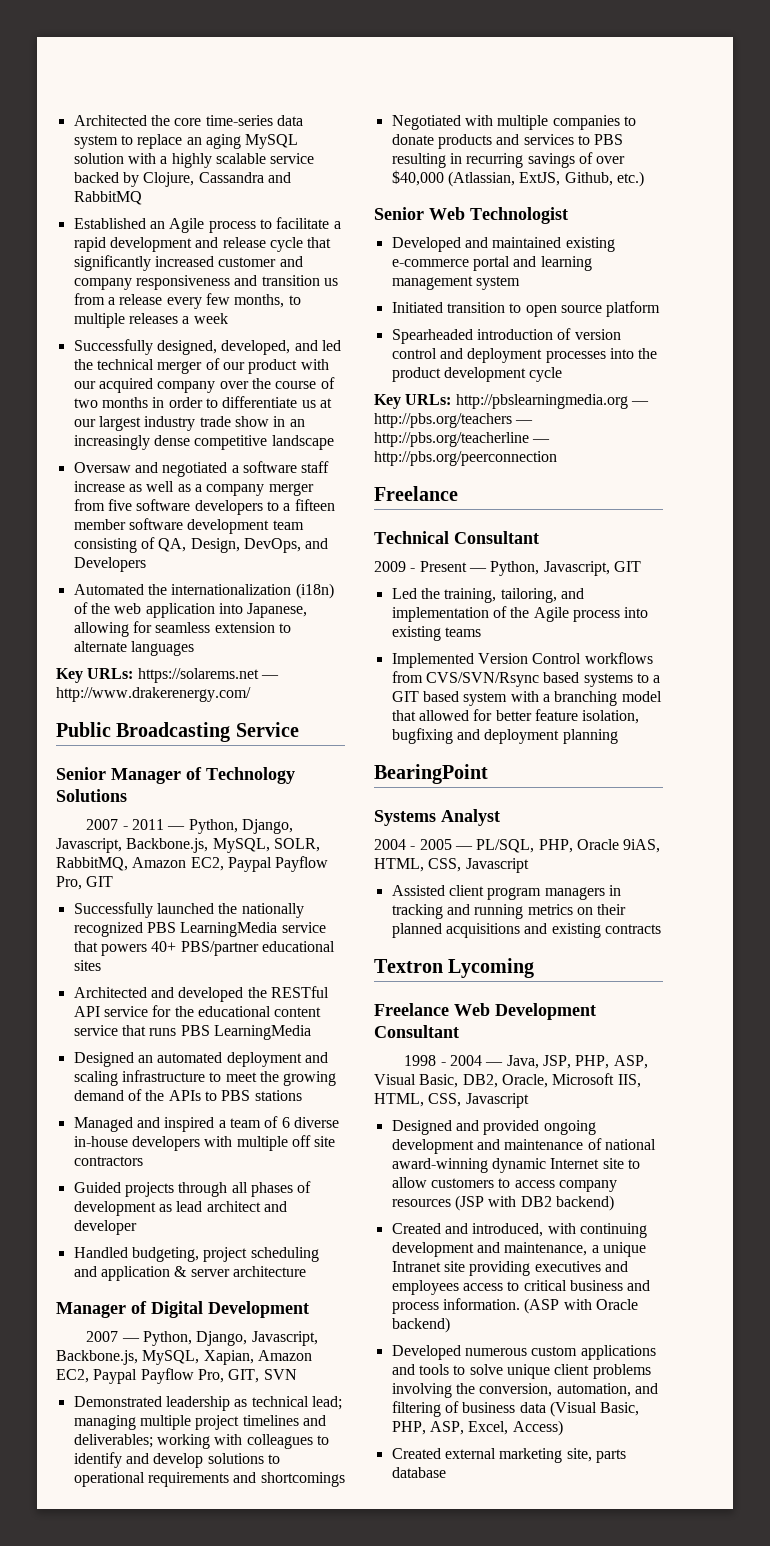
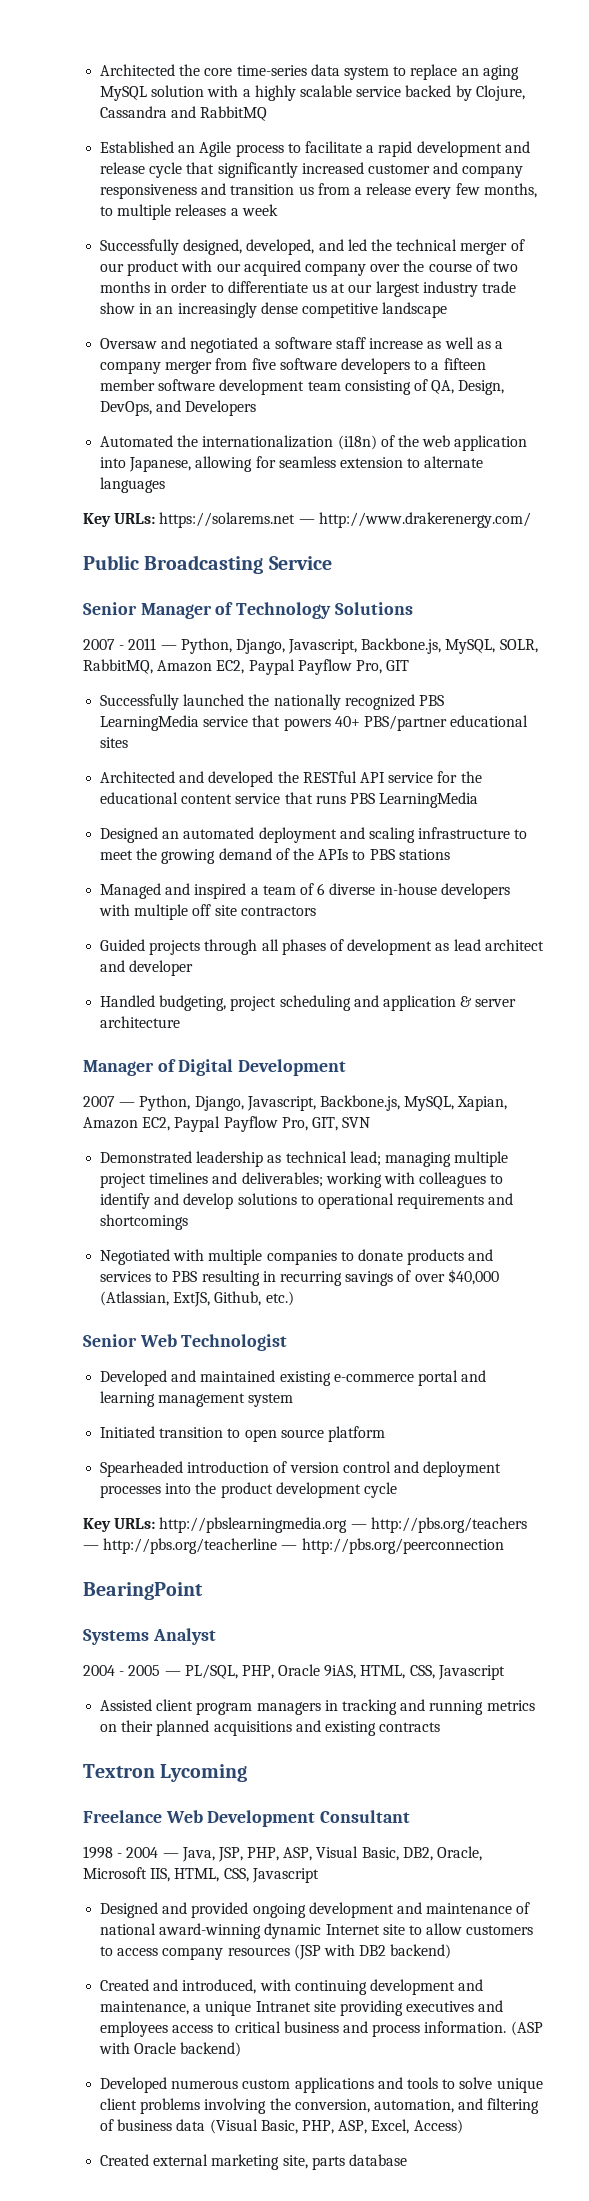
  Key URLs: http://pbslearningmedia.org — http://pbs.org/teachers — http://pbs.org/teacherline — http://pbs.org/peerconnection
- Freelance
- Technical Consultant
- 2009 - Present — Python, Javascript, GIT
- Led the training, tailoring, and implementation of the Agile process into existing teams
- Implemented Version Control workflows from CVS/SVN/Rsync based systems to a GIT based system with a branching model that allowed for better feature isolation, bugfixing and deployment planning

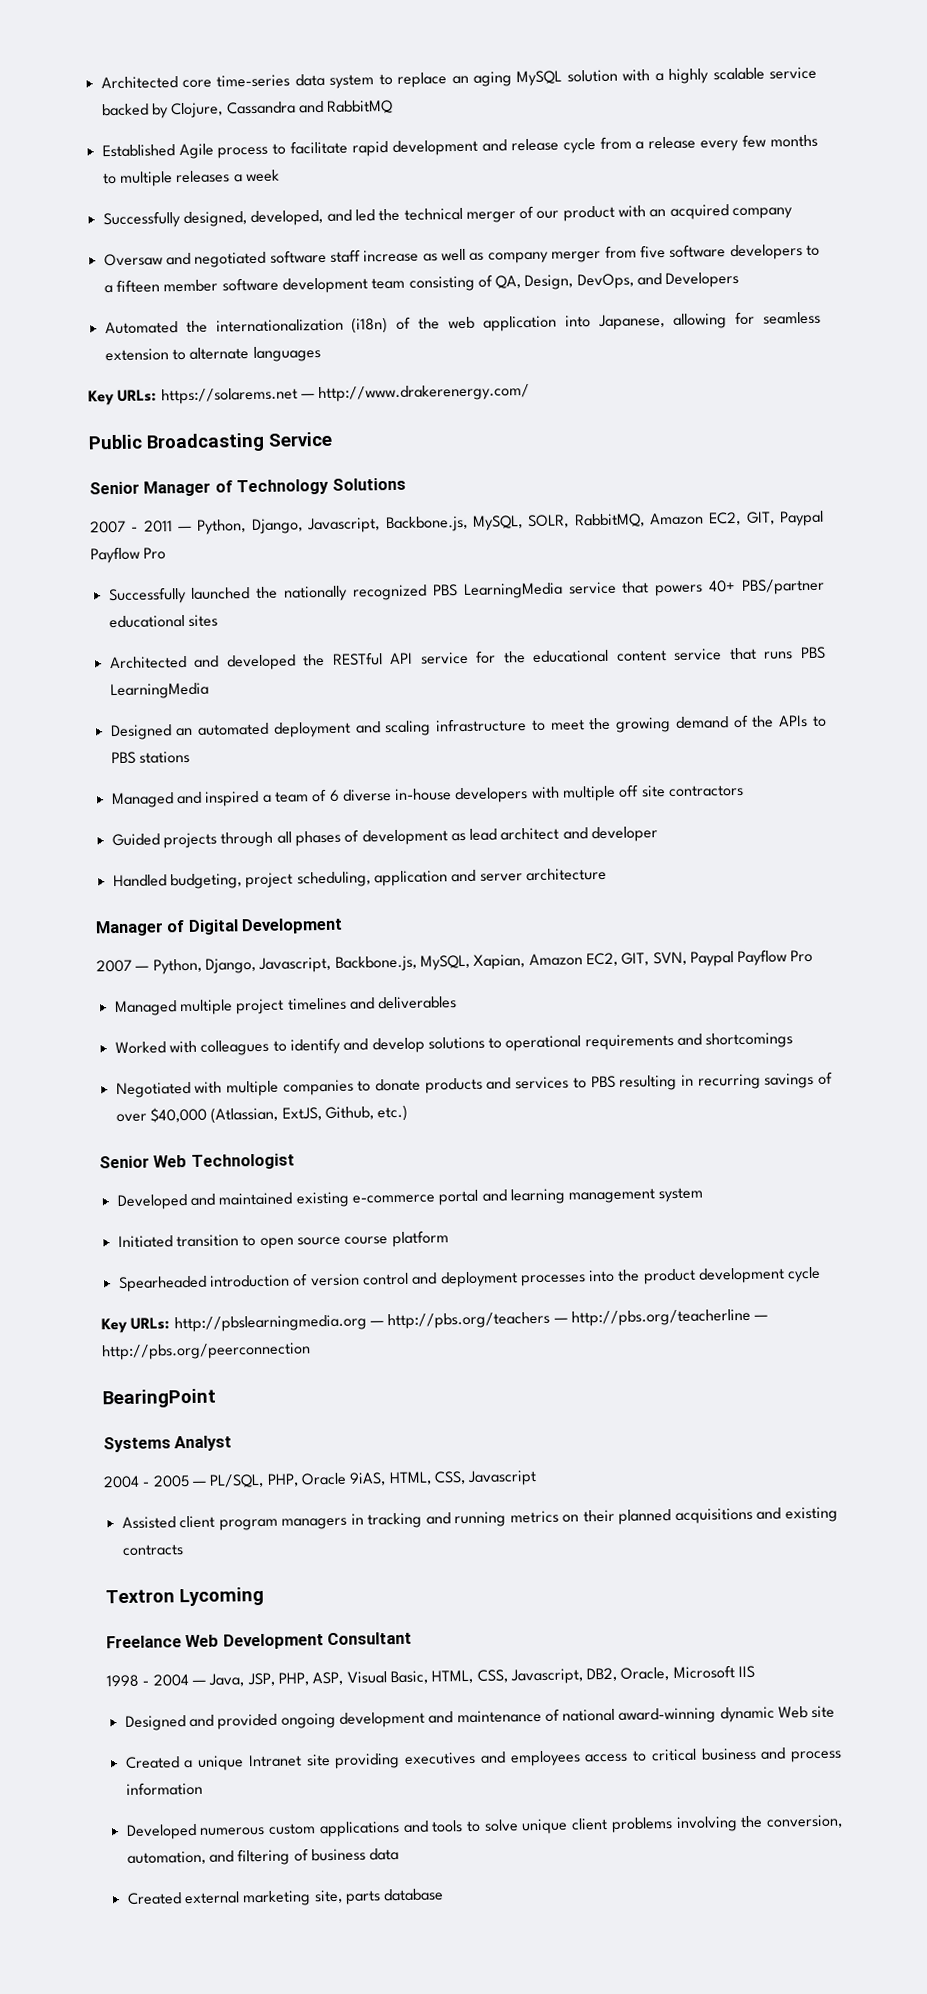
- Architected the core time-series data system to replace an aging MySQL solution with a highly scalable service backed by Clojure, Cassandra and RabbitMQ
+ Architected core time-series data system to replace an aging MySQL solution with a highly scalable service backed by Clojure, Cassandra and RabbitMQ
- Established an Agile process to facilitate a rapid development and release cycle that significantly increased customer and company responsiveness and transition us from a release every few months, to multiple releases a week
+ Established Agile process to facilitate rapid development and release cycle from a release every few months to multiple releases a week
- Successfully designed, developed, and led the technical merger of our product with our acquired company over the course of two months in order to differentiate us at our largest industry trade show in an increasingly dense competitive landscape
+ Successfully designed, developed, and led the technical merger of our product with an acquired company
- Oversaw and negotiated a software staff increase as well as a company merger from five software developers to a fifteen member software development team consisting of QA, Design, DevOps, and Developers
+ Oversaw and negotiated software staff increase as well as company merger from five software developers to a fifteen member software development team consisting of QA, Design, DevOps, and Developers
- 2007 - 2011 — Python, Django, Javascript, Backbone.js, MySQL, SOLR, RabbitMQ, Amazon EC2, Paypal Payflow Pro, GIT
+ 2007 - 2011 — Python, Django, Javascript, Backbone.js, MySQL, SOLR, RabbitMQ, Amazon EC2, GIT, Paypal Payflow Pro
- Handled budgeting, project scheduling and application & server architecture
+ Handled budgeting, project scheduling, application and server architecture
- 2007 — Python, Django, Javascript, Backbone.js, MySQL, Xapian, Amazon EC2, Paypal Payflow Pro, GIT, SVN
- Demonstrated leadership as technical lead; managing multiple project timelines and deliverables; working with colleagues to identify and develop solutions to operational requirements and shortcomings
+ 2007 — Python, Django, Javascript, Backbone.js, MySQL, Xapian, Amazon EC2, GIT, SVN, Paypal Payflow Pro
+ Managed multiple project timelines and deliverables
+ Worked with colleagues to identify and develop solutions to operational requirements and shortcomings
- Initiated transition to open source platform
+ Initiated transition to open source course platform
- 1998 - 2004 — Java, JSP, PHP, ASP, Visual Basic, DB2, Oracle, Microsoft IIS, HTML, CSS, Javascript
+ 1998 - 2004 — Java, JSP, PHP, ASP, Visual Basic, HTML, CSS, Javascript, DB2, Oracle, Microsoft IIS
- Designed and provided ongoing development and maintenance of national award-winning dynamic Internet site to allow customers to access company resources (JSP with DB2 backend)
- Created and introduced, with continuing development and maintenance, a unique Intranet site providing executives and employees access to critical business and process information. (ASP with Oracle backend)
+ Designed and provided ongoing development and maintenance of national award-winning dynamic Web site
+ Created a unique Intranet site providing executives and employees access to critical business and process information
- Developed numerous custom applications and tools to solve unique client problems involving the conversion, automation, and filtering of business data (Visual Basic, PHP, ASP, Excel, Access)
+ Developed numerous custom applications and tools to solve unique client problems involving the conversion, automation, and filtering of business data

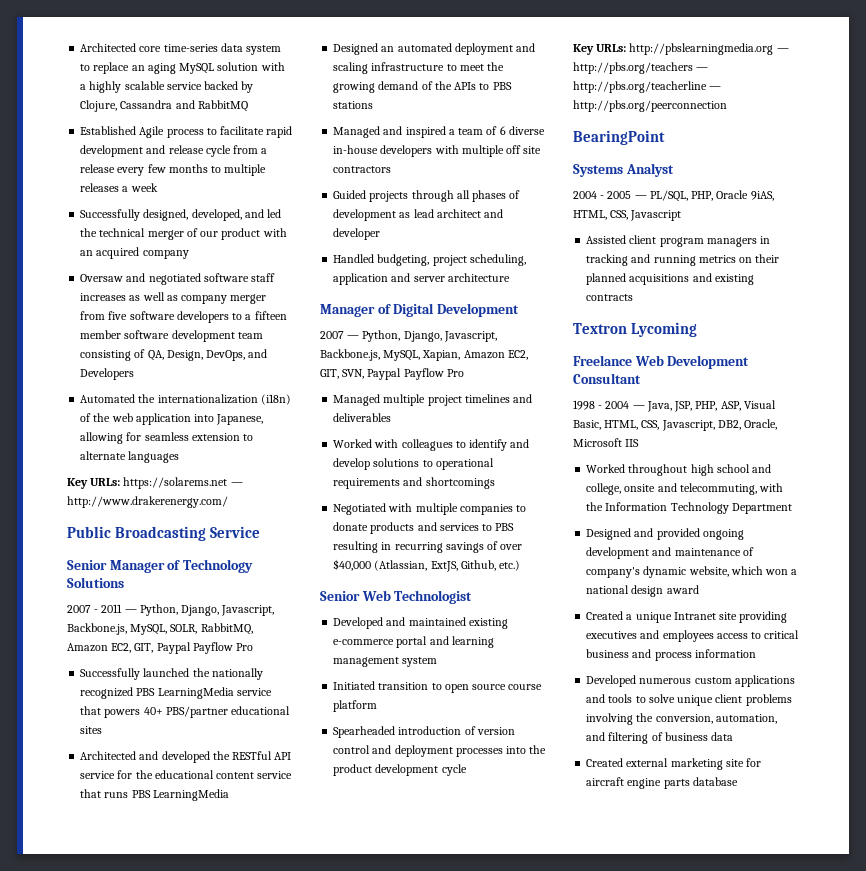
- Oversaw and negotiated software staff increase as well as company merger from five software developers to a fifteen member software development team consisting of QA, Design, DevOps, and Developers
+ Oversaw and negotiated software staff increases as well as company merger from five software developers to a fifteen member software development team consisting of QA, Design, DevOps, and Developers
+ Worked throughout high school and college, onsite and telecommuting, with the Information Technology Department
- Designed and provided ongoing development and maintenance of national award-winning dynamic Web site
+ Designed and provided ongoing development and maintenance of company's dynamic website, which won a national design award
- Created external marketing site, parts database
+ Created external marketing site for aircraft engine parts database

